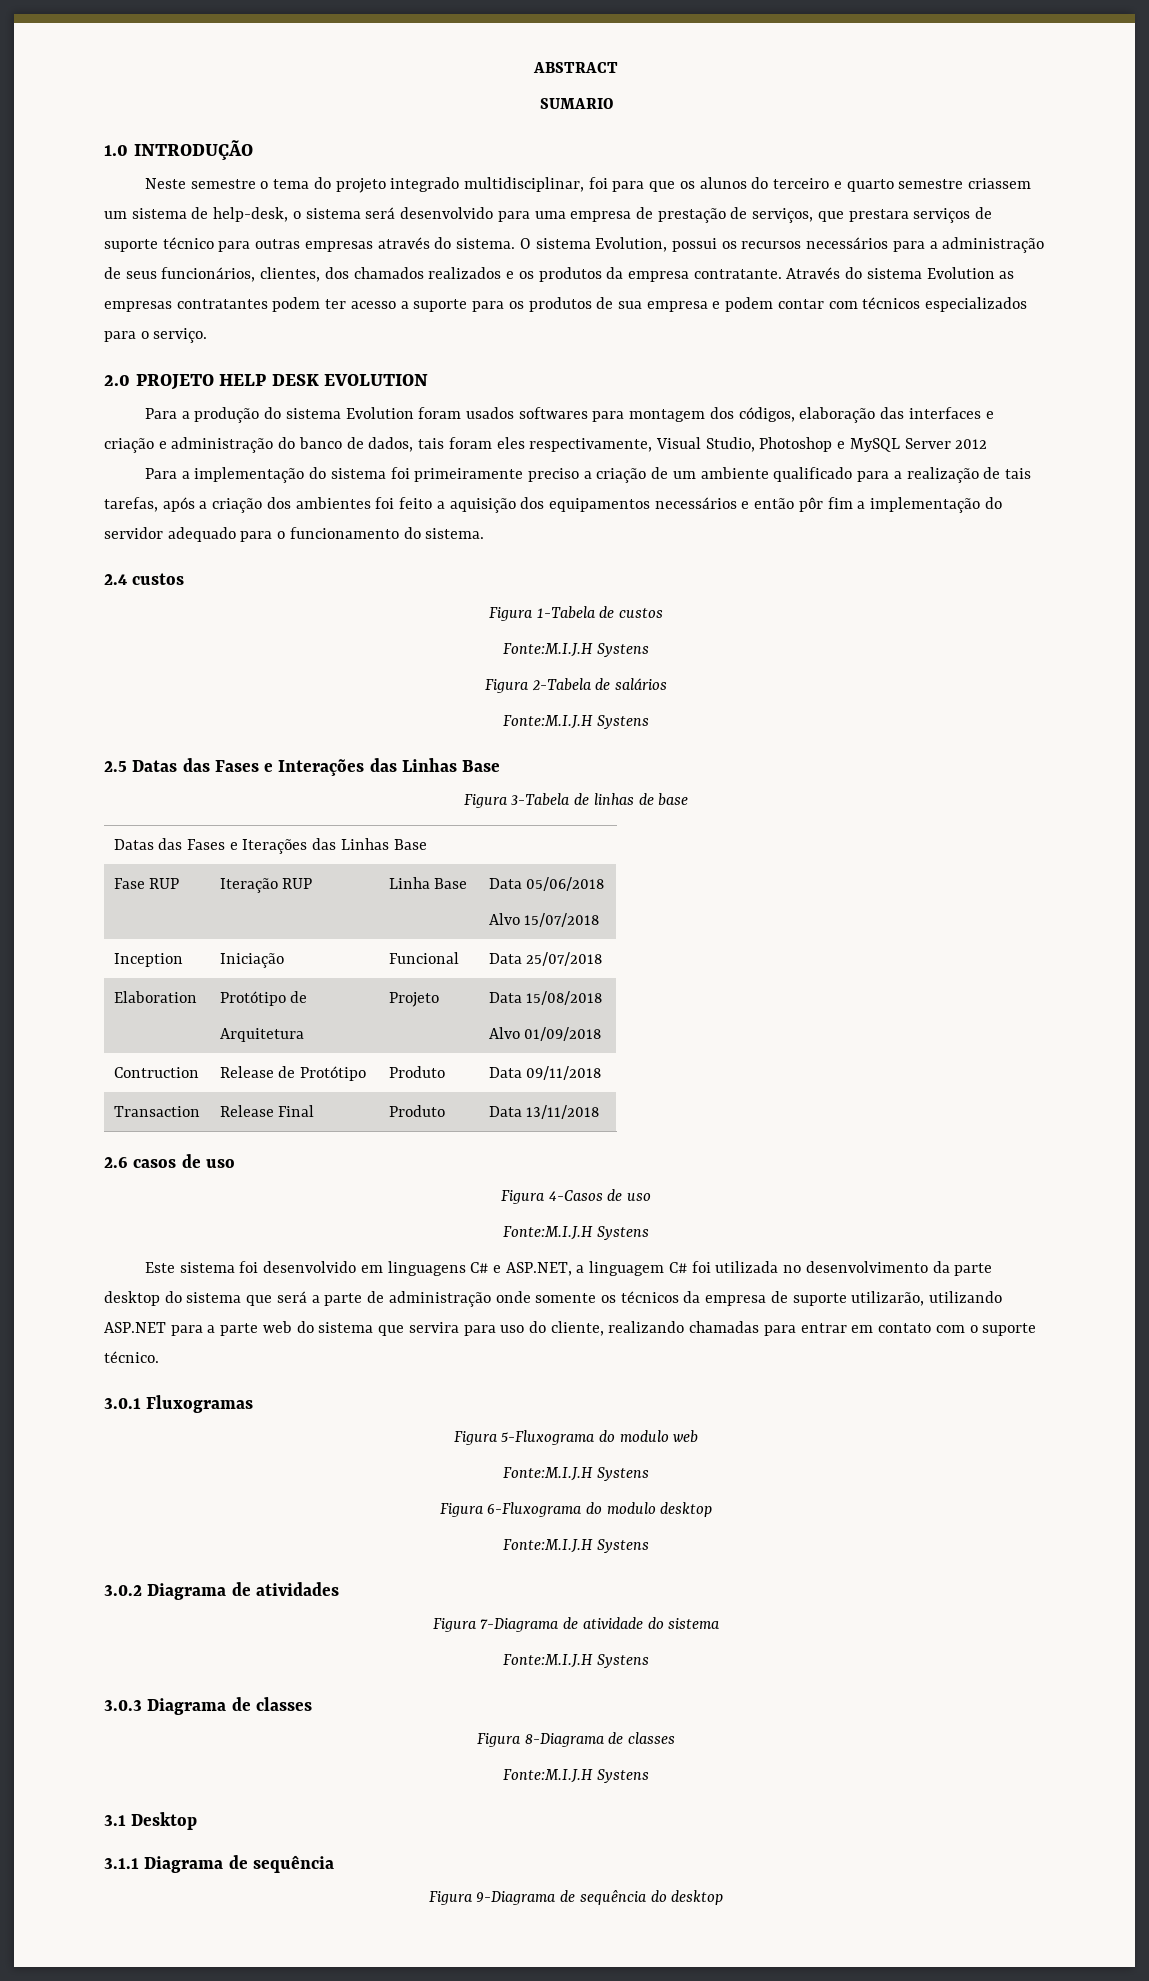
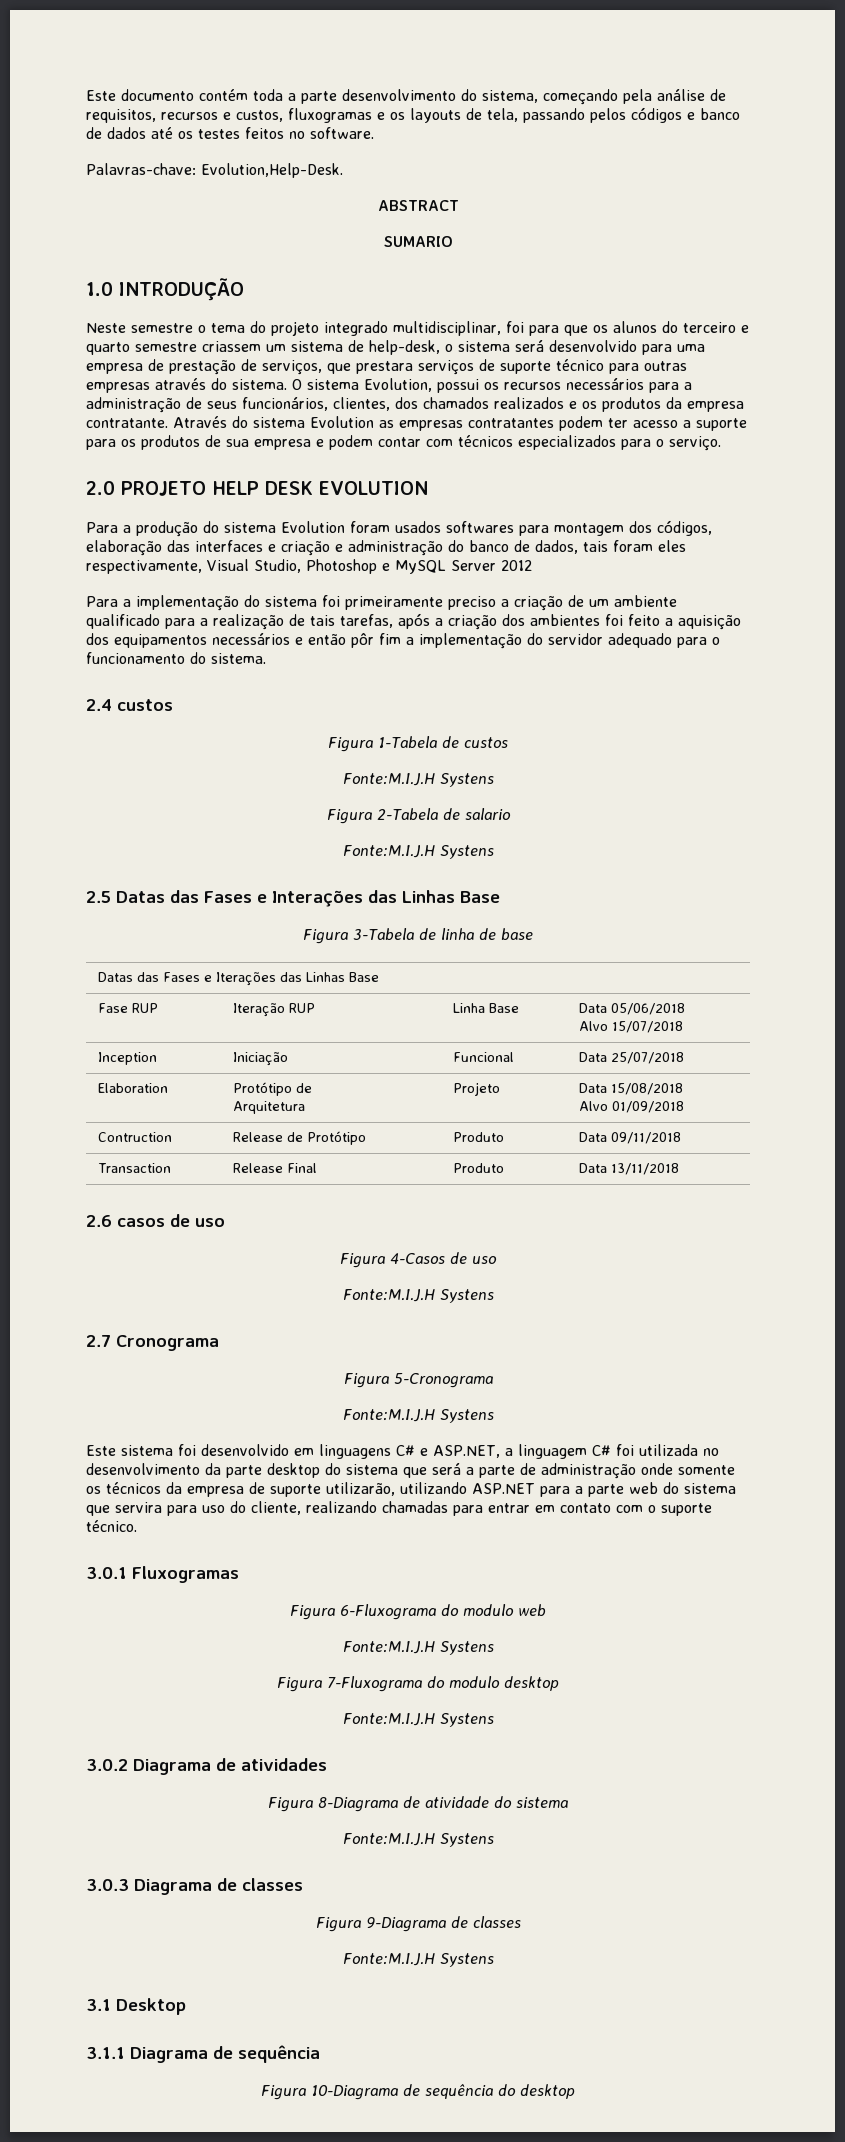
+ Este documento contém toda a parte desenvolvimento do sistema, começando pela análise de requisitos, recursos e custos, fluxogramas e os layouts de tela, passando pelos códigos e banco de dados até os testes feitos no software.
+ Palavras-chave: Evolution,Help-Desk.
- Figura 2-Tabela de salários
+ Figura 2-Tabela de salario
- Figura 3-Tabela de linhas de base
+ Figura 3-Tabela de linha de base
+ 2.7 Cronograma
+ Figura 5-Cronograma
+ Fonte:M.I.J.H Systens
- Figura 5-Fluxograma do modulo web
+ Figura 6-Fluxograma do modulo web
- Figura 6-Fluxograma do modulo desktop
+ Figura 7-Fluxograma do modulo desktop
- Figura 7-Diagrama de atividade do sistema
+ Figura 8-Diagrama de atividade do sistema
- Figura 8-Diagrama de classes
+ Figura 9-Diagrama de classes
- Figura 9-Diagrama de sequência do desktop
+ Figura 10-Diagrama de sequência do desktop

